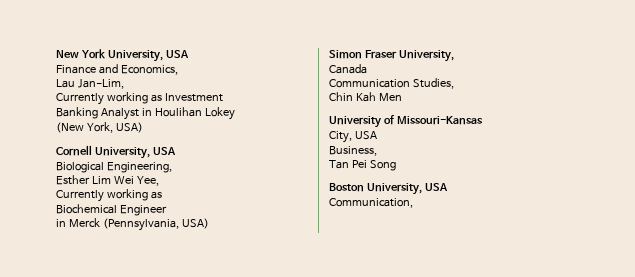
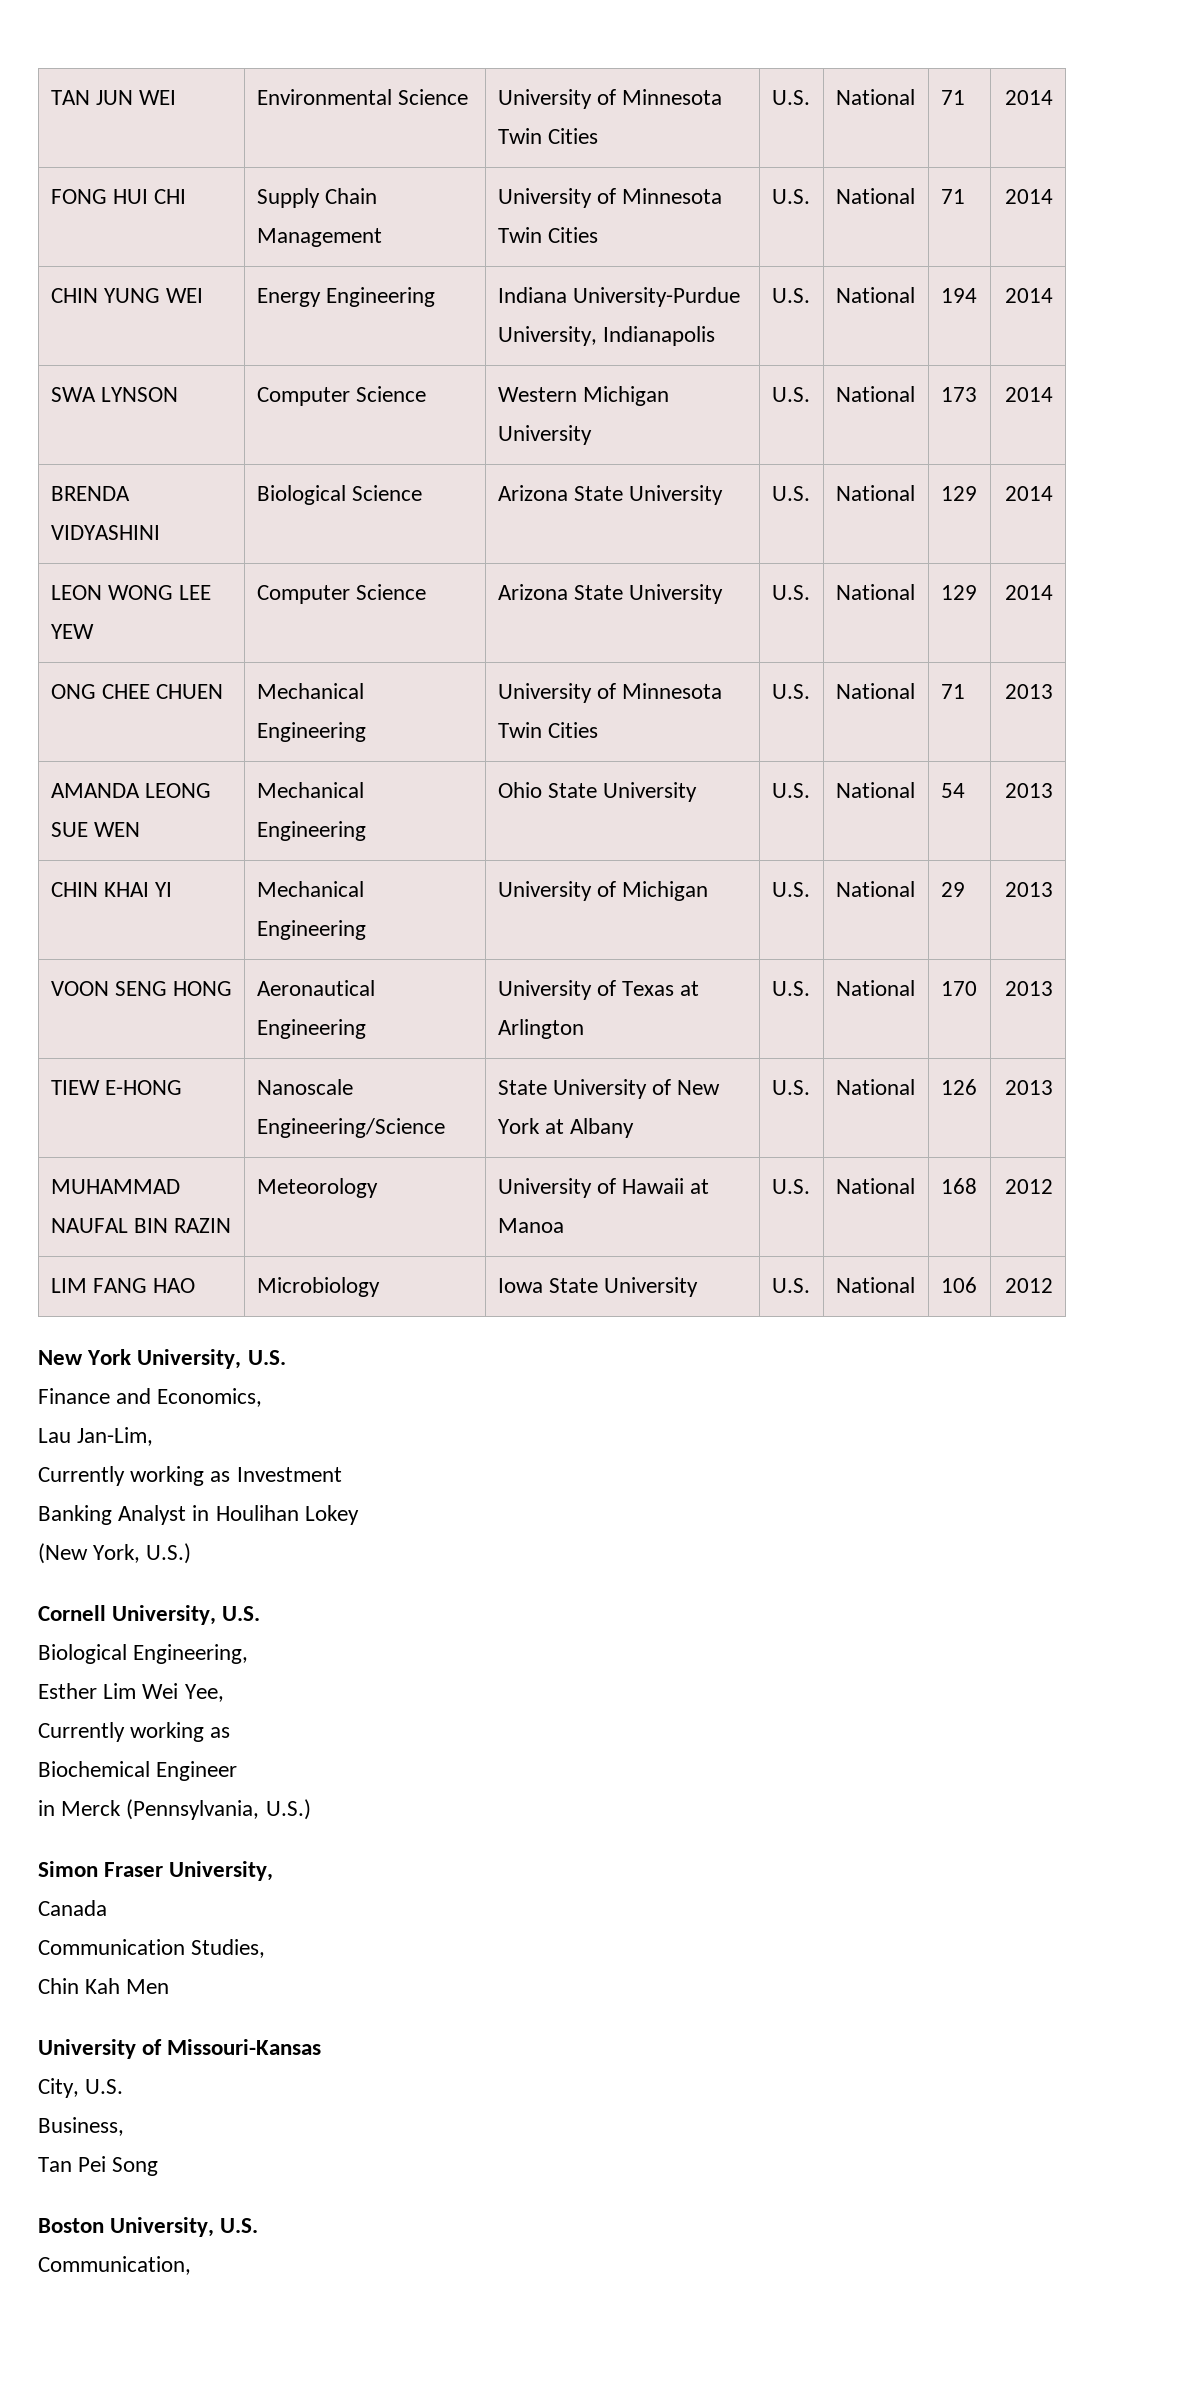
+ TAN JUN WEI | Environmental Science | University of Minnesota Twin Cities | U.S. | National | 71 | 2014
+ FONG HUI CHI | Supply Chain Management | University of Minnesota Twin Cities | U.S. | National | 71 | 2014
+ CHIN YUNG WEI | Energy Engineering | Indiana University-Purdue University, Indianapolis | U.S. | National | 194 | 2014
+ SWA LYNSON | Computer Science | Western Michigan University | U.S. | National | 173 | 2014
+ BRENDA VIDYASHINI | Biological Science | Arizona State University | U.S. | National | 129 | 2014
+ LEON WONG LEE YEW | Computer Science | Arizona State University | U.S. | National | 129 | 2014
+ ONG CHEE CHUEN | Mechanical Engineering | University of Minnesota Twin Cities | U.S. | National | 71 | 2013
+ AMANDA LEONG SUE WEN | Mechanical Engineering | Ohio State University | U.S. | National | 54 | 2013
+ CHIN KHAI YI | Mechanical Engineering | University of Michigan | U.S. | National | 29 | 2013
+ VOON SENG HONG | Aeronautical Engineering | University of Texas at Arlington | U.S. | National | 170 | 2013
+ TIEW E-HONG | Nanoscale Engineering/Science | State University of New York at Albany | U.S. | National | 126 | 2013
+ MUHAMMAD NAUFAL BIN RAZIN | Meteorology | University of Hawaii at Manoa | U.S. | National | 168 | 2012
+ LIM FANG HAO | Microbiology | Iowa State University | U.S. | National | 106 | 2012
- New York University, USA
+ New York University, U.S.
- (New York, USA)
+ (New York, U.S.)
- Cornell University, USA
+ Cornell University, U.S.
- in Merck (Pennsylvania, USA)
+ in Merck (Pennsylvania, U.S.)
- City, USA
+ City, U.S.
- Boston University, USA
+ Boston University, U.S.

